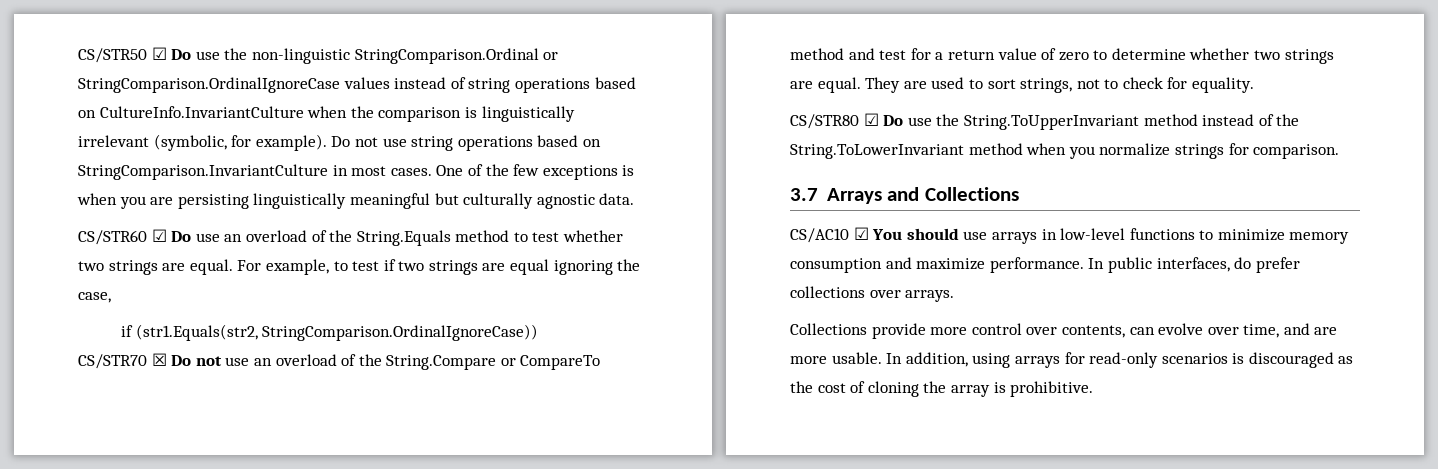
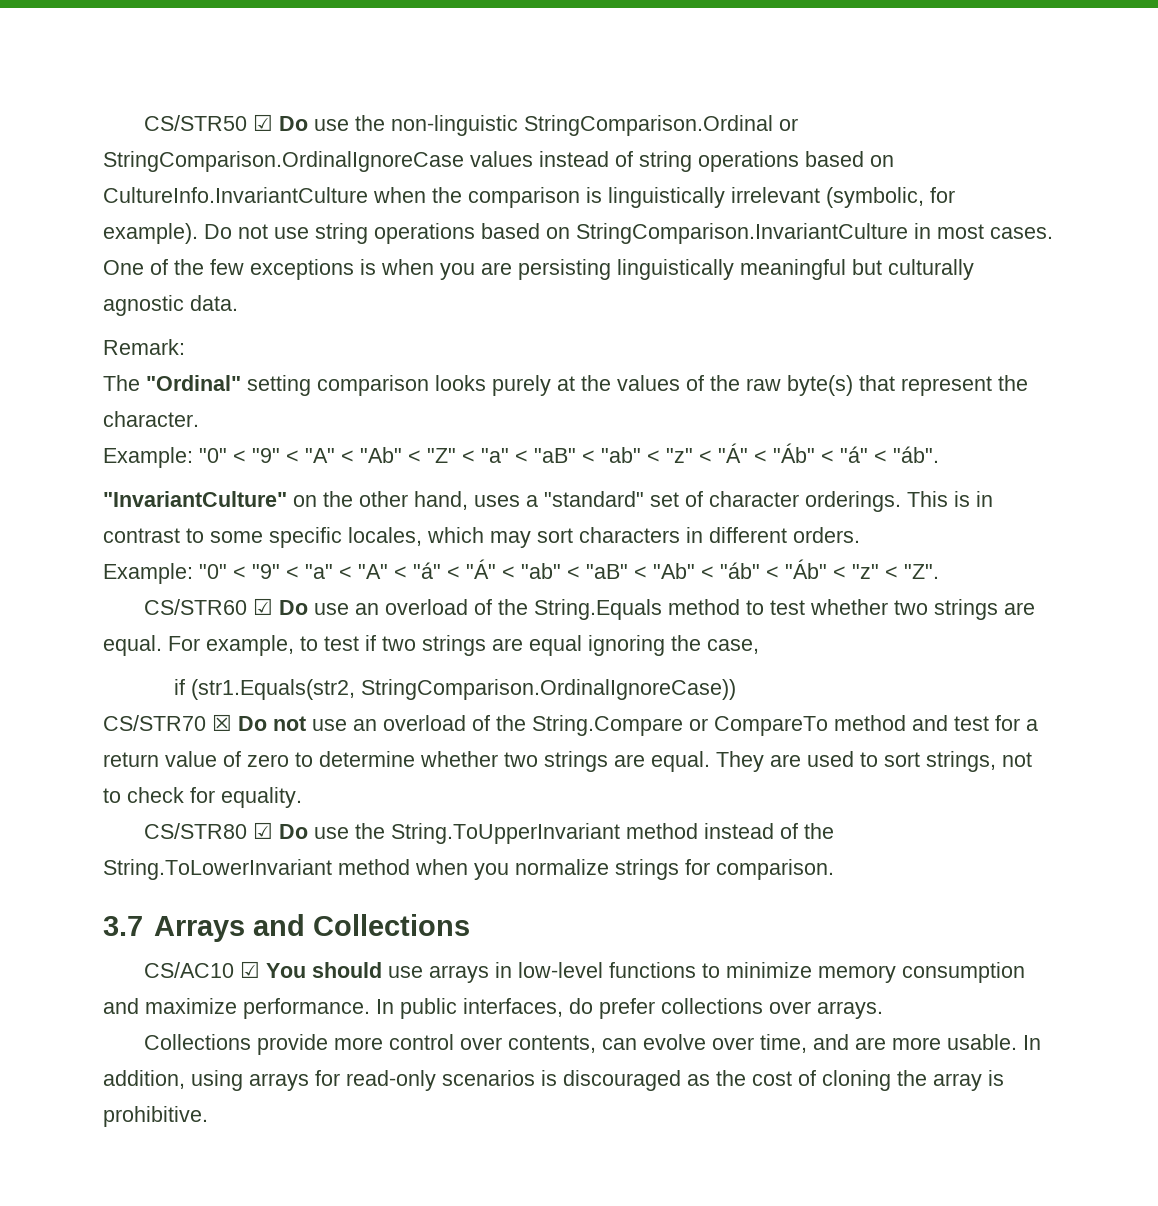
+ Remark:
+ The "Ordinal" setting comparison looks purely at the values of the raw byte(s) that represent the character.
+ Example: "0" < "9" < "A" < "Ab" < "Z" < "a" < "aB" < "ab" < "z" < "Á" < "Áb" < "á" < "áb".
+ "InvariantCulture" on the other hand, uses a "standard" set of character orderings. This is in contrast to some specific locales, which may sort characters in different orders.
+ Example: "0" < "9" < "a" < "A" < "á" < "Á" < "ab" < "aB" < "Ab" < "áb" < "Áb" < "z" < "Z".

